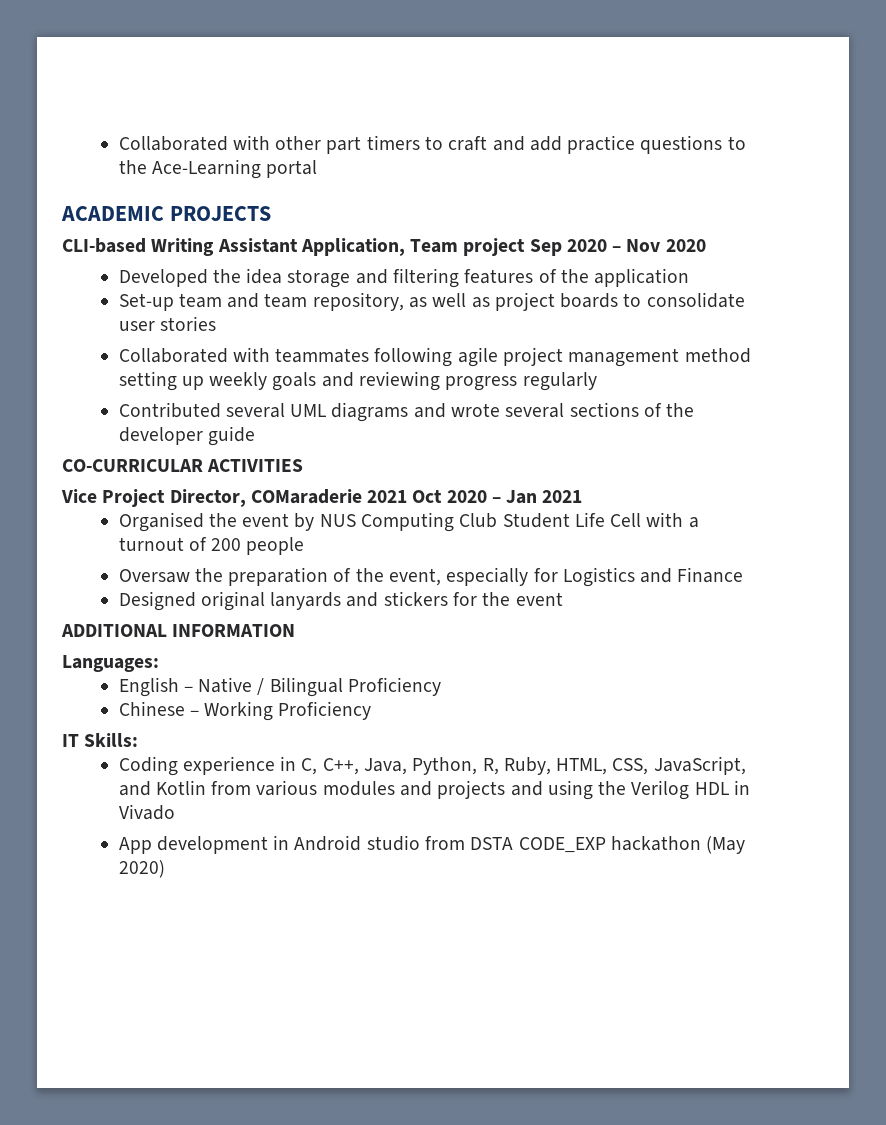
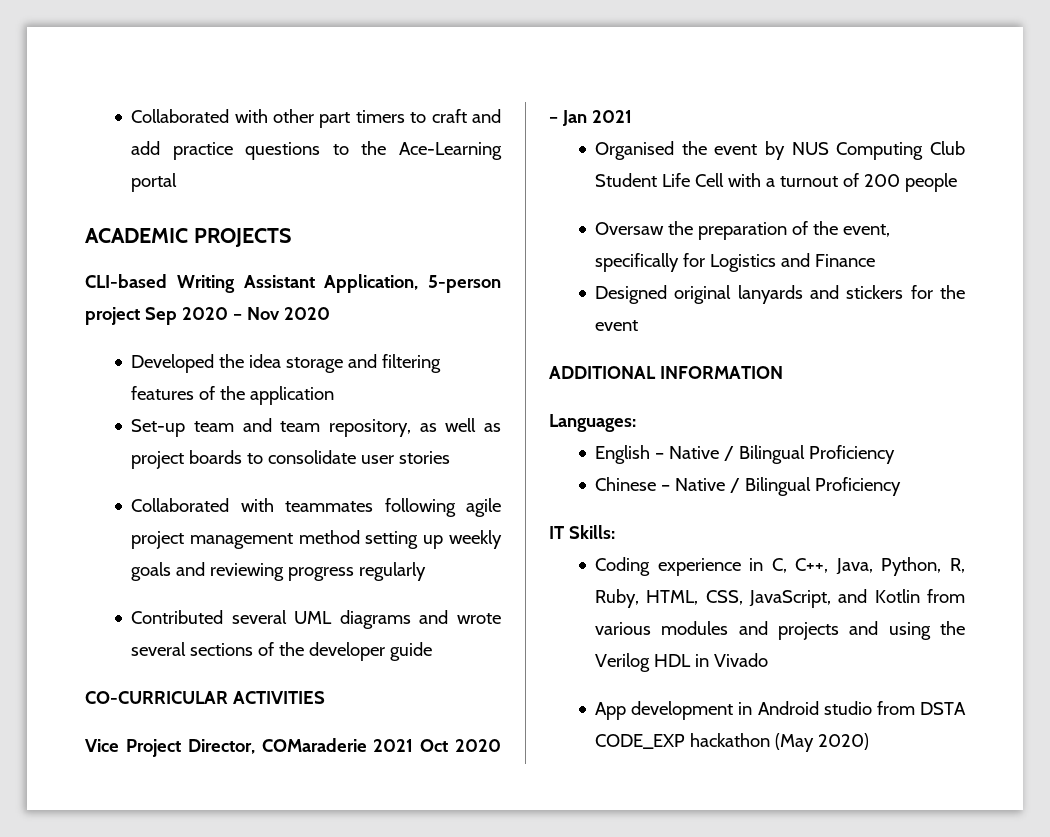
- CLI-based Writing Assistant Application, Team project Sep 2020 – Nov 2020
+ CLI-based Writing Assistant Application, 5-person project Sep 2020 – Nov 2020
- Oversaw the preparation of the event, especially for Logistics and Finance
+ Oversaw the preparation of the event, specifically for Logistics and Finance
- Chinese – Working Proficiency
+ Chinese – Native / Bilingual Proficiency

